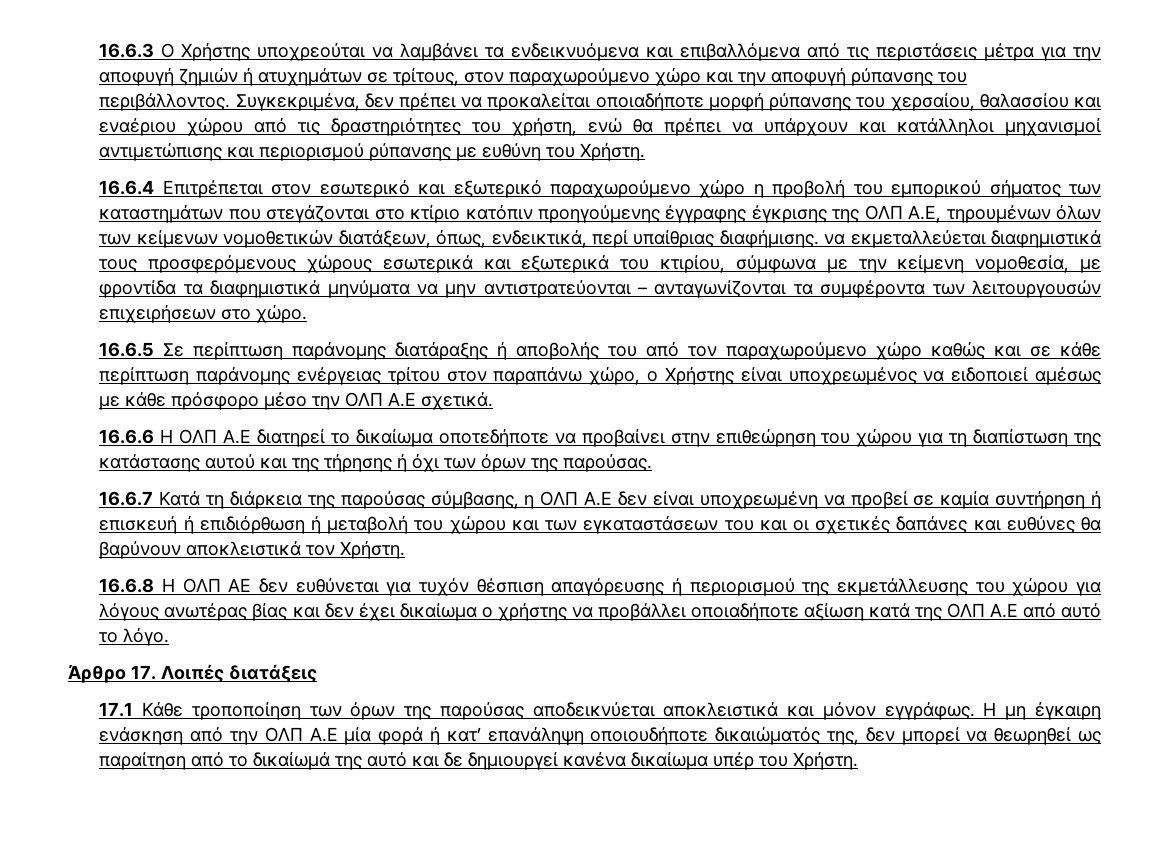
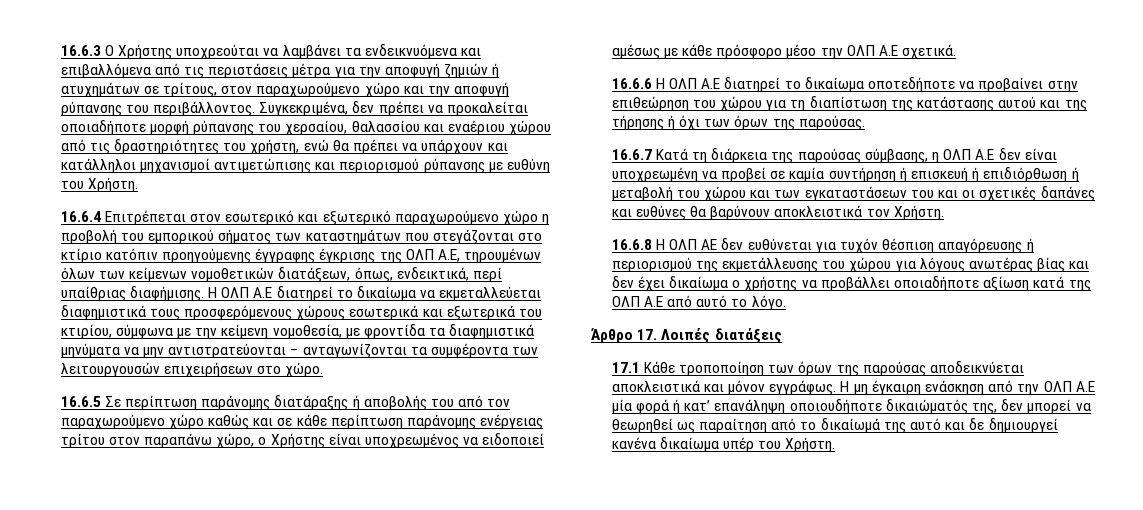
- 16.6.4 Επιτρέπεται στον εσωτερικό και εξωτερικό παραχωρούμενο χώρο η προβολή του εμπορικού σήματος των καταστημάτων που στεγάζονται στο κτίριο κατόπιν προηγούμενης έγγραφης έγκρισης της ΟΛΠ Α.Ε, τηρουμένων όλων των κείμενων νομοθετικών διατάξεων, όπως, ενδεικτικά, περί υπαίθριας διαφήμισης. να εκμεταλλεύεται διαφημιστικά τους προσφερόμενους χώρους εσωτερικά και εξωτερικά του κτιρίου, σύμφωνα με την κείμενη νομοθεσία, με φροντίδα τα διαφημιστικά μηνύματα να μην αντιστρατεύονται – ανταγωνίζονται τα συμφέροντα των λειτουργουσών επιχειρήσεων στο χώρο.
+ 16.6.4 Επιτρέπεται στον εσωτερικό και εξωτερικό παραχωρούμενο χώρο η προβολή του εμπορικού σήματος των καταστημάτων που στεγάζονται στο κτίριο κατόπιν προηγούμενης έγγραφης έγκρισης της ΟΛΠ Α.Ε, τηρουμένων όλων των κείμενων νομοθετικών διατάξεων, όπως, ενδεικτικά, περί υπαίθριας διαφήμισης. Η ΟΛΠ Α.Ε διατηρεί το δικαίωμα να εκμεταλλεύεται διαφημιστικά τους προσφερόμενους χώρους εσωτερικά και εξωτερικά του κτιρίου, σύμφωνα με την κείμενη νομοθεσία, με φροντίδα τα διαφημιστικά μηνύματα να μην αντιστρατεύονται – ανταγωνίζονται τα συμφέροντα των λειτουργουσών επιχειρήσεων στο χώρο.

